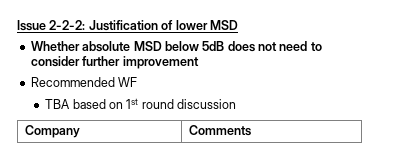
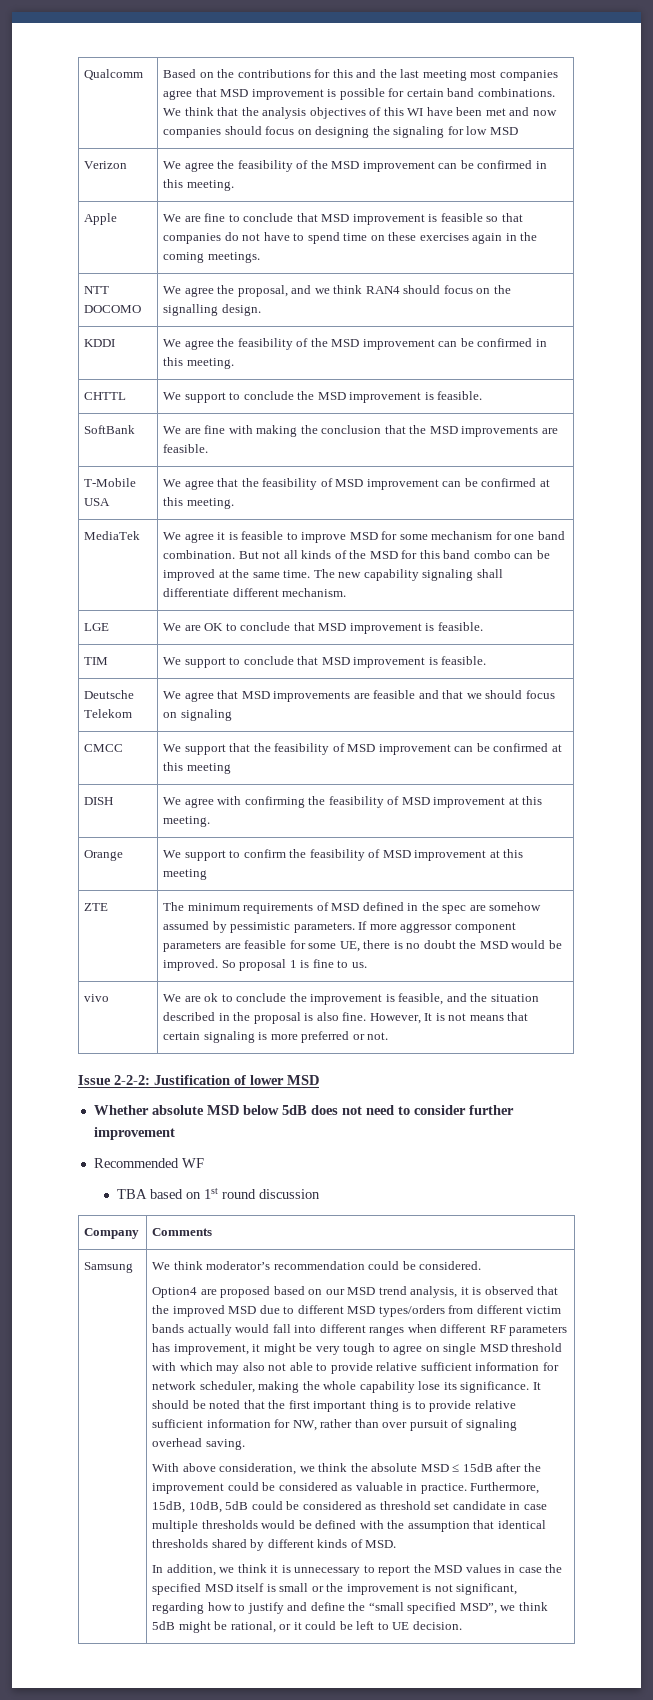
+ Qualcomm | Based on the contributions for this and the last meeting most companies agree that MSD improvement is possible for certain band combinations. We think that the analysis objectives of this WI have been met and now companies should focus on designing the signaling for low MSD
+ Verizon | We agree the feasibility of the MSD improvement can be confirmed in this meeting.
+ Apple | We are fine to conclude that MSD improvement is feasible so that companies do not have to spend time on these exercises again in the coming meetings.
+ NTT DOCOMO | We agree the proposal, and we think RAN4 should focus on the signalling design.
+ KDDI | We agree the feasibility of the MSD improvement can be confirmed in this meeting.
+ CHTTL | We support to conclude the MSD improvement is feasible.
+ SoftBank | We are fine with making the conclusion that the MSD improvements are feasible.
+ T-Mobile USA | We agree that the feasibility of MSD improvement can be confirmed at this meeting.
+ MediaTek | We agree it is feasible to improve MSD for some mechanism for one band combination. But not all kinds of the MSD for this band combo can be improved at the same time. The new capability signaling shall differentiate different mechanism.
+ LGE | We are OK to conclude that MSD improvement is feasible.
+ TIM | We support to conclude that MSD improvement is feasible.
+ Deutsche Telekom | We agree that MSD improvements are feasible and that we should focus on signaling
+ CMCC | We support that the feasibility of MSD improvement can be confirmed at this meeting
+ DISH | We agree with confirming the feasibility of MSD improvement at this meeting.
+ Orange | We support to confirm the feasibility of MSD improvement at this meeting
+ ZTE | The minimum requirements of MSD defined in the spec are somehow assumed by pessimistic parameters. If more aggressor component parameters are feasible for some UE, there is no doubt the MSD would be improved. So proposal 1 is fine to us.
+ vivo | We are ok to conclude the improvement is feasible, and the situation described in the proposal is also fine. However, It is not means that certain signaling is more preferred or not.
+ Samsung | We think moderator’s recommendation could be considered.
+ Option4 are proposed based on our MSD trend analysis, it is observed that the improved MSD due to different MSD types/orders from different victim bands actually would fall into different ranges when different RF parameters has improvement, it might be very tough to agree on single MSD threshold with which may also not able to provide relative sufficient information for network scheduler, making the whole capability lose its significance. It should be noted that the first important thing is to provide relative sufficient information for NW, rather than over pursuit of signaling overhead saving.
+ With above consideration, we think the absolute MSD ≤ 15dB after the improvement could be considered as valuable in practice. Furthermore, 15dB, 10dB, 5dB could be considered as threshold set candidate in case multiple thresholds would be defined with the assumption that identical thresholds shared by different kinds of MSD.
+ In addition, we think it is unnecessary to report the MSD values in case the specified MSD itself is small or the improvement is not significant, regarding how to justify and define the “small specified MSD”, we think 5dB might be rational, or it could be left to UE decision.

